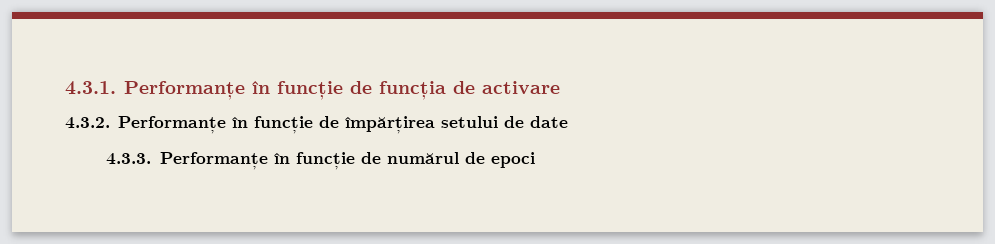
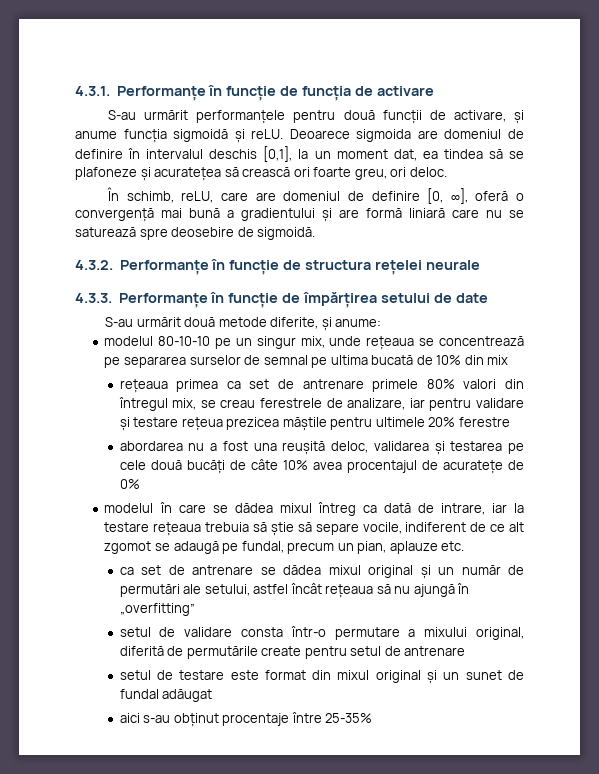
- 4.3.2. Performanțe în funcție de împărțirea setului de date
+ S-au urmărit performanțele pentru două funcții de activare, și anume funcția sigmoidă și reLU. Deoarece sigmoida are domeniul de definire în intervalul deschis [0,1], la un moment dat, ea tindea să se plafoneze și acuratețea să crească ori foarte greu, ori deloc.
+ În schimb, reLU, care are domeniul de definire [0, ∞], oferă o convergență mai bună a gradientului și are formă liniară care nu se saturează spre deosebire de sigmoidă.
+ 4.3.2. Performanțe în funcție de structura rețelei neurale
+ 4.3.3. Performanțe în funcție de împărțirea setului de date
- 4.3.3. Performanțe în funcție de numărul de epoci
+ S-au urmărit două metode diferite, și anume:
+ modelul 80-10-10 pe un singur mix, unde rețeaua se concentrează pe separarea surselor de semnal pe ultima bucată de 10% din mix
+ rețeaua primea ca set de antrenare primele 80% valori din întregul mix, se creau ferestrele de analizare, iar pentru validare și testare rețeua prezicea măștile pentru ultimele 20% ferestre
+ abordarea nu a fost una reușită deloc, validarea și testarea pe cele două bucăți de câte 10% avea procentajul de acuratețe de 0%
+ modelul în care se dădea mixul întreg ca dată de intrare, iar la testare rețeaua trebuia să știe să separe vocile, indiferent de ce alt zgomot se adaugă pe fundal, precum un pian, aplauze etc.
+ ca set de antrenare se dădea mixul original și un număr de permutări ale setului, astfel încât rețeaua să nu ajungă în „overfitting”
+ setul de validare consta într-o permutare a mixului original, diferită de permutările create pentru setul de antrenare
+ setul de testare este format din mixul original și un sunet de fundal adăugat
+ aici s-au obținut procentaje între 25-35%

